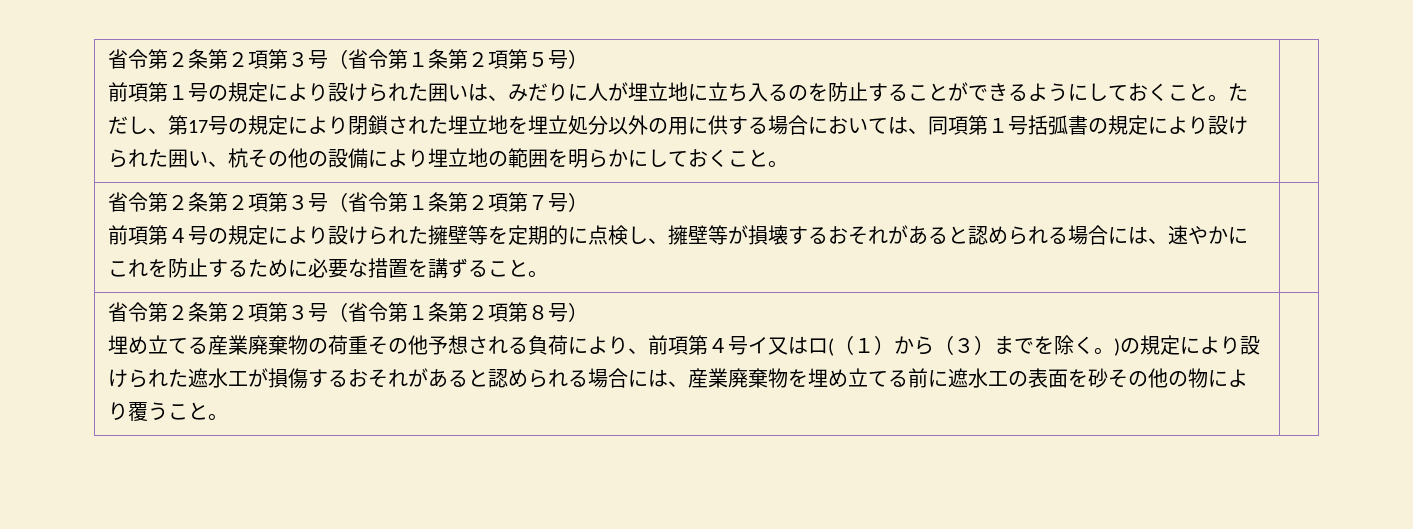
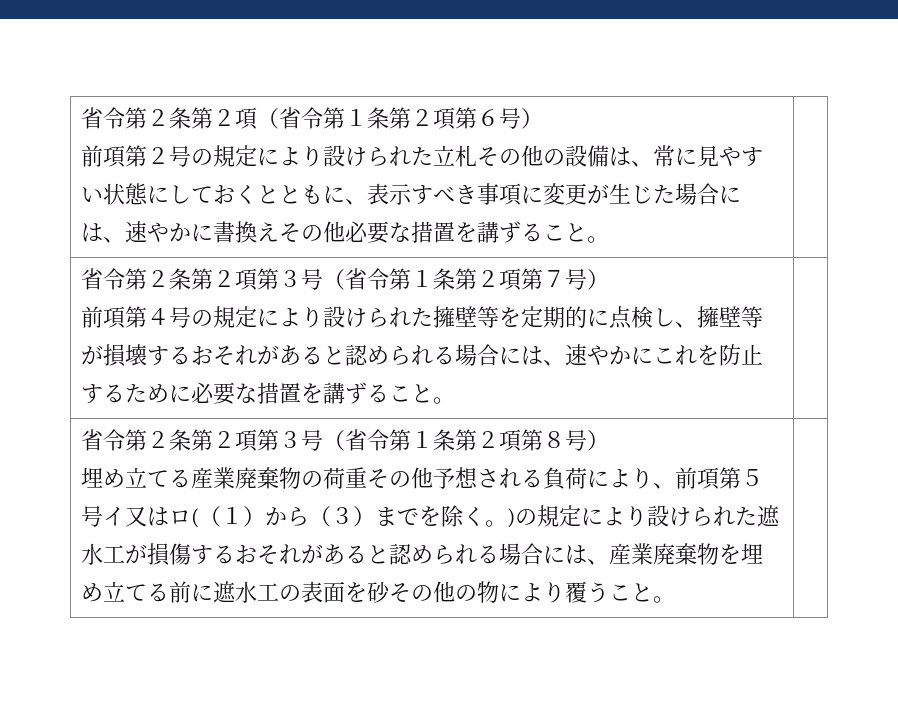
- 省令第２条第２項第３号（省令第１条第２項第５号）
- 前項第１号の規定により設けられた囲いは、みだりに人が埋立地に立ち入るのを防止することができるようにしておくこと。ただし、第17号の規定により閉鎖された埋立地を埋立処分以外の用に供する場合においては、同項第１号括弧書の規定により設けられた囲い、杭その他の設備により埋立地の範囲を明らかにしておくこと。
+ 省令第２条第２項（省令第１条第２項第６号）
+ 前項第２号の規定により設けられた立札その他の設備は、常に見やすい状態にしておくとともに、表示すべき事項に変更が生じた場合には、速やかに書換えその他必要な措置を講ずること。
- 埋め立てる産業廃棄物の荷重その他予想される負荷により、前項第４号イ又はロ(（１）から（３）までを除く。)の規定により設けられた遮水工が損傷するおそれがあると認められる場合には、産業廃棄物を埋め立てる前に遮水工の表面を砂その他の物により覆うこと。
+ 埋め立てる産業廃棄物の荷重その他予想される負荷により、前項第５号イ又はロ(（１）から（３）までを除く。)の規定により設けられた遮水工が損傷するおそれがあると認められる場合には、産業廃棄物を埋め立てる前に遮水工の表面を砂その他の物により覆うこと。

